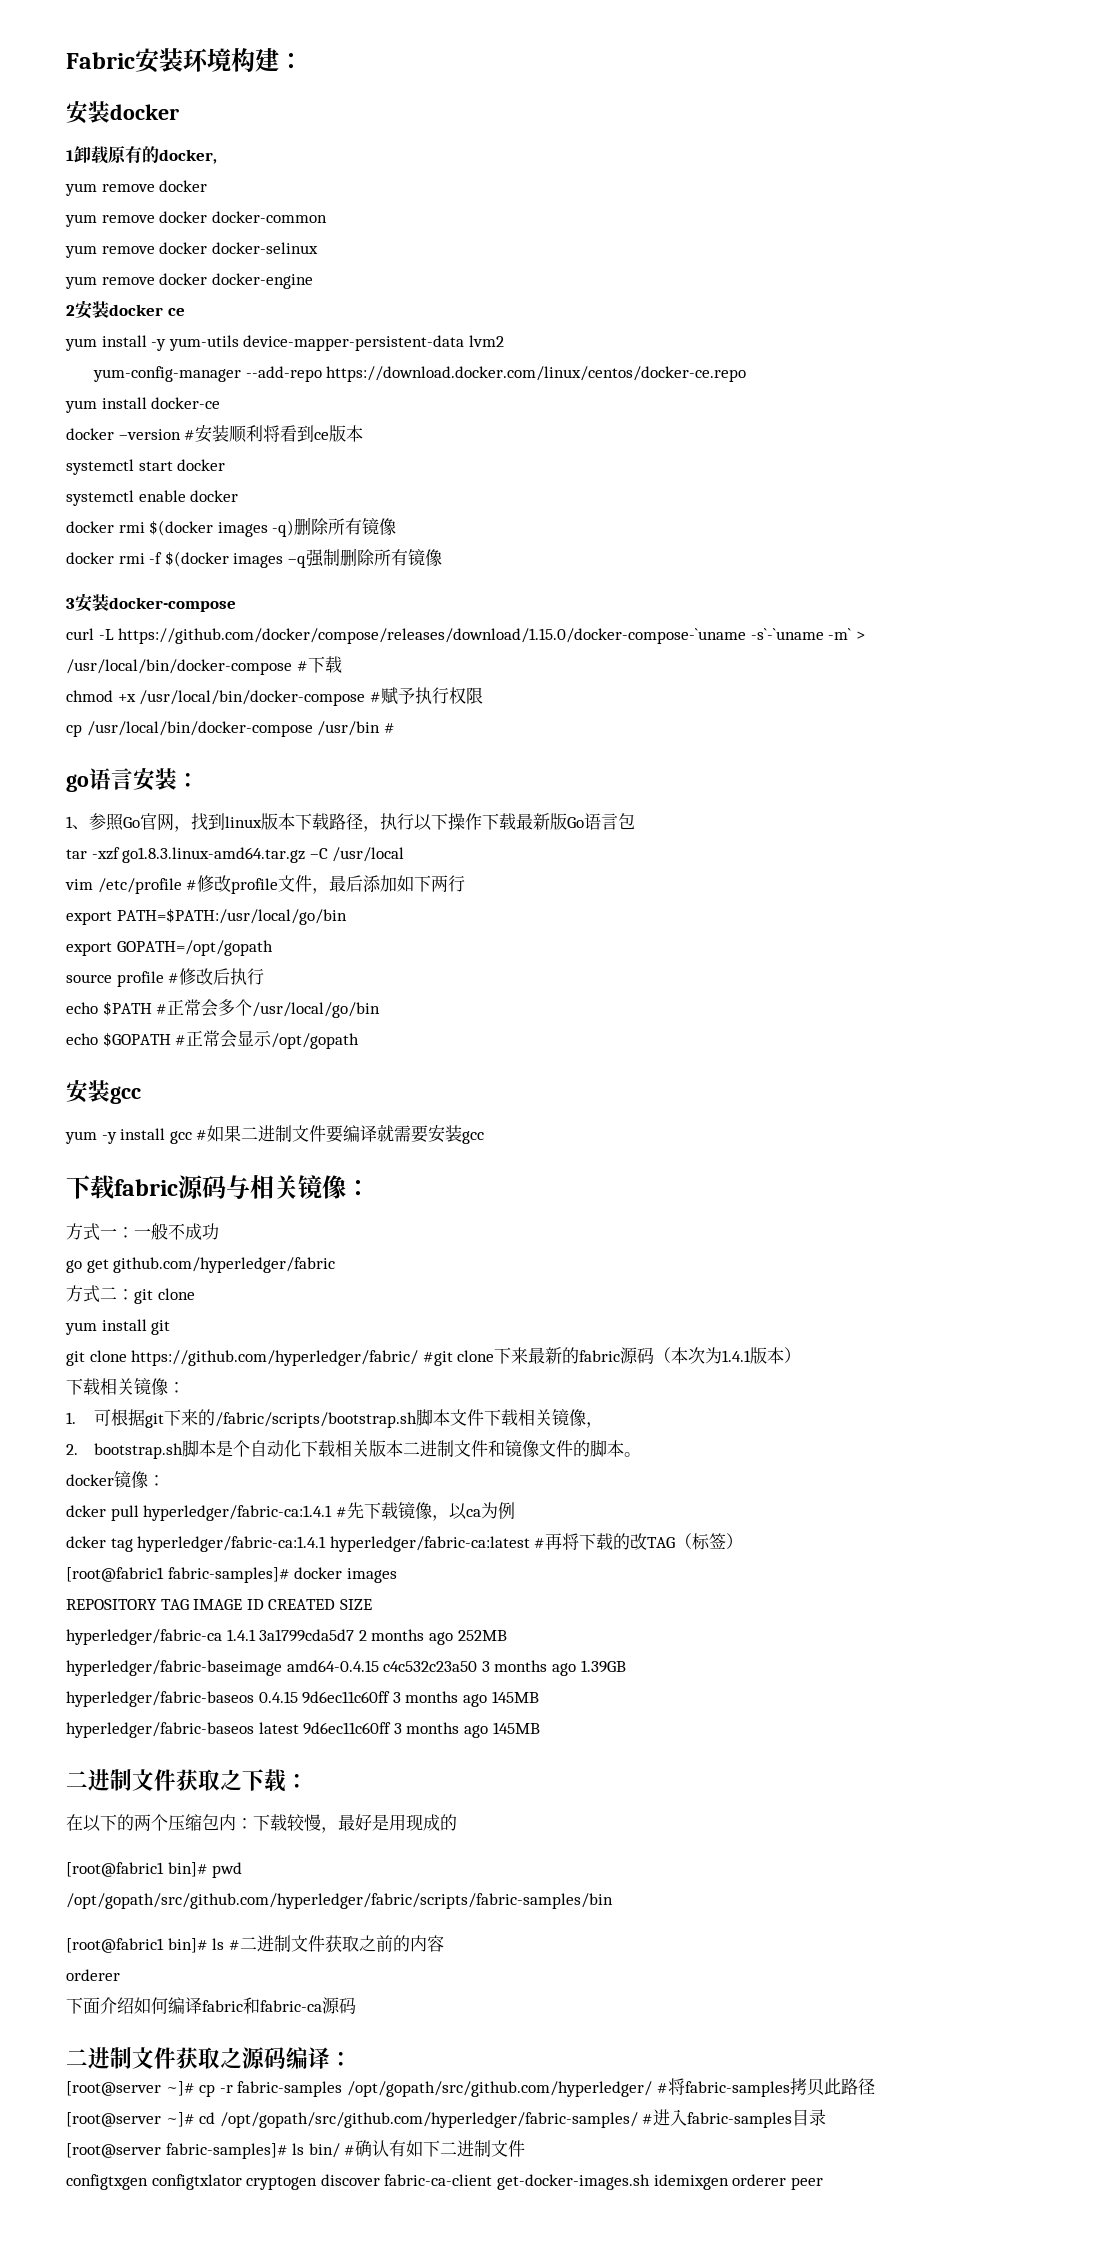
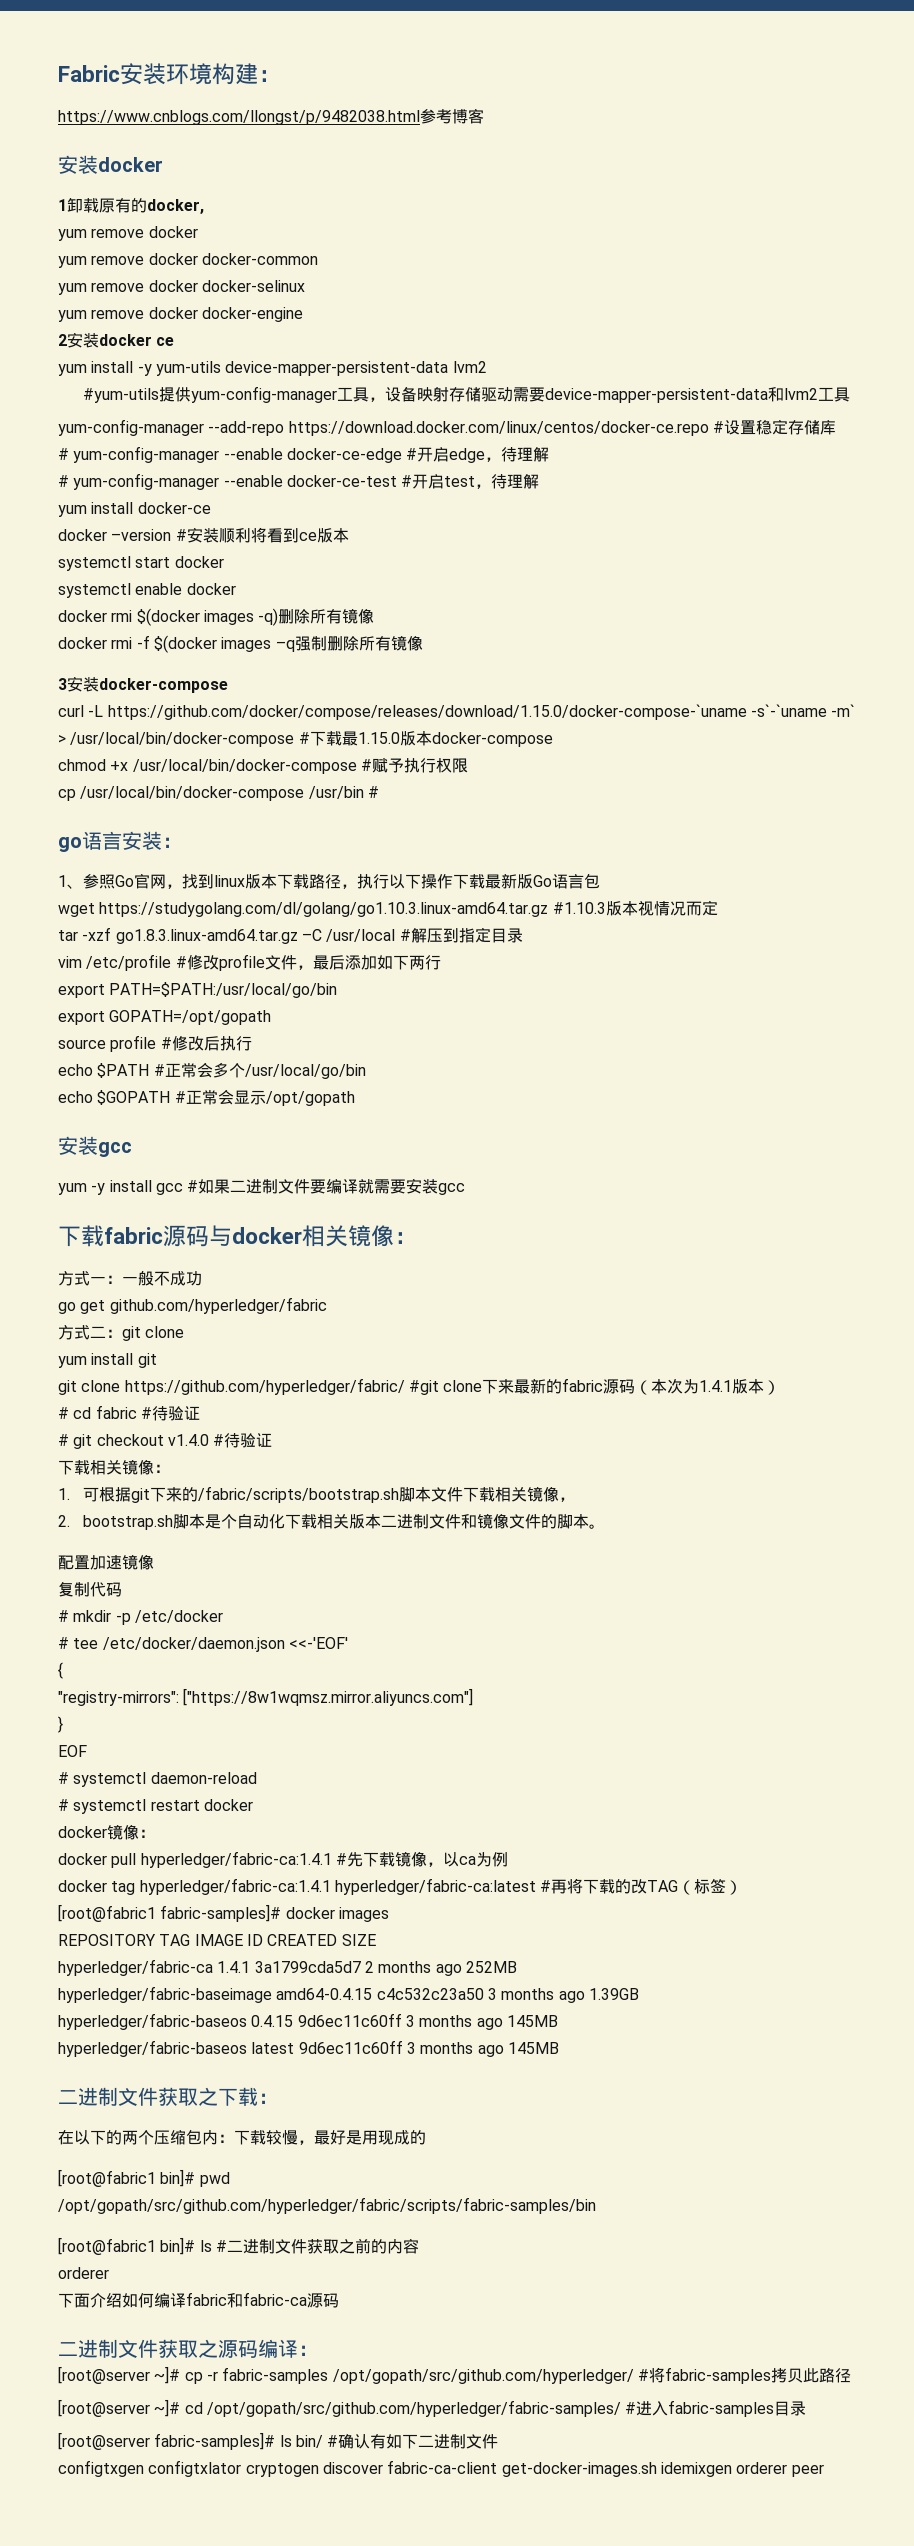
+ https://www.cnblogs.com/llongst/p/9482038.html参考博客
- yum-config-manager --add-repo https://download.docker.com/linux/centos/docker-ce.repo
+ #yum-utils提供yum-config-manager工具，设备映射存储驱动需要device-mapper-persistent-data和lvm2工具
+ yum-config-manager --add-repo https://download.docker.com/linux/centos/docker-ce.repo #设置稳定存储库
+ # yum-config-manager --enable docker-ce-edge #开启edge，待理解
+ # yum-config-manager --enable docker-ce-test #开启test，待理解
- curl -L https://github.com/docker/compose/releases/download/1.15.0/docker-compose-`uname -s`-`uname -m` > /usr/local/bin/docker-compose #下载
+ curl -L https://github.com/docker/compose/releases/download/1.15.0/docker-compose-`uname -s`-`uname -m` > /usr/local/bin/docker-compose #下载最1.15.0版本docker-compose
+ wget https://studygolang.com/dl/golang/go1.10.3.linux-amd64.tar.gz #1.10.3版本视情况而定
- tar -xzf go1.8.3.linux-amd64.tar.gz –C /usr/local
+ tar -xzf go1.8.3.linux-amd64.tar.gz –C /usr/local #解压到指定目录
- 下载fabric源码与相关镜像：
+ 下载fabric源码与docker相关镜像：
+ # cd fabric #待验证
+ # git checkout v1.4.0 #待验证
+ 配置加速镜像
+ 复制代码
+ # mkdir -p /etc/docker
+ # tee /etc/docker/daemon.json <<-'EOF'
+ {
+ "registry-mirrors": ["https://8w1wqmsz.mirror.aliyuncs.com"]
+ }
+ EOF
+ # systemctl daemon-reload
+ # systemctl restart docker
- dcker pull hyperledger/fabric-ca:1.4.1 #先下载镜像，以ca为例
+ docker pull hyperledger/fabric-ca:1.4.1 #先下载镜像，以ca为例
- dcker tag hyperledger/fabric-ca:1.4.1 hyperledger/fabric-ca:latest #再将下载的改TAG（标签）
+ docker tag hyperledger/fabric-ca:1.4.1 hyperledger/fabric-ca:latest #再将下载的改TAG（标签）

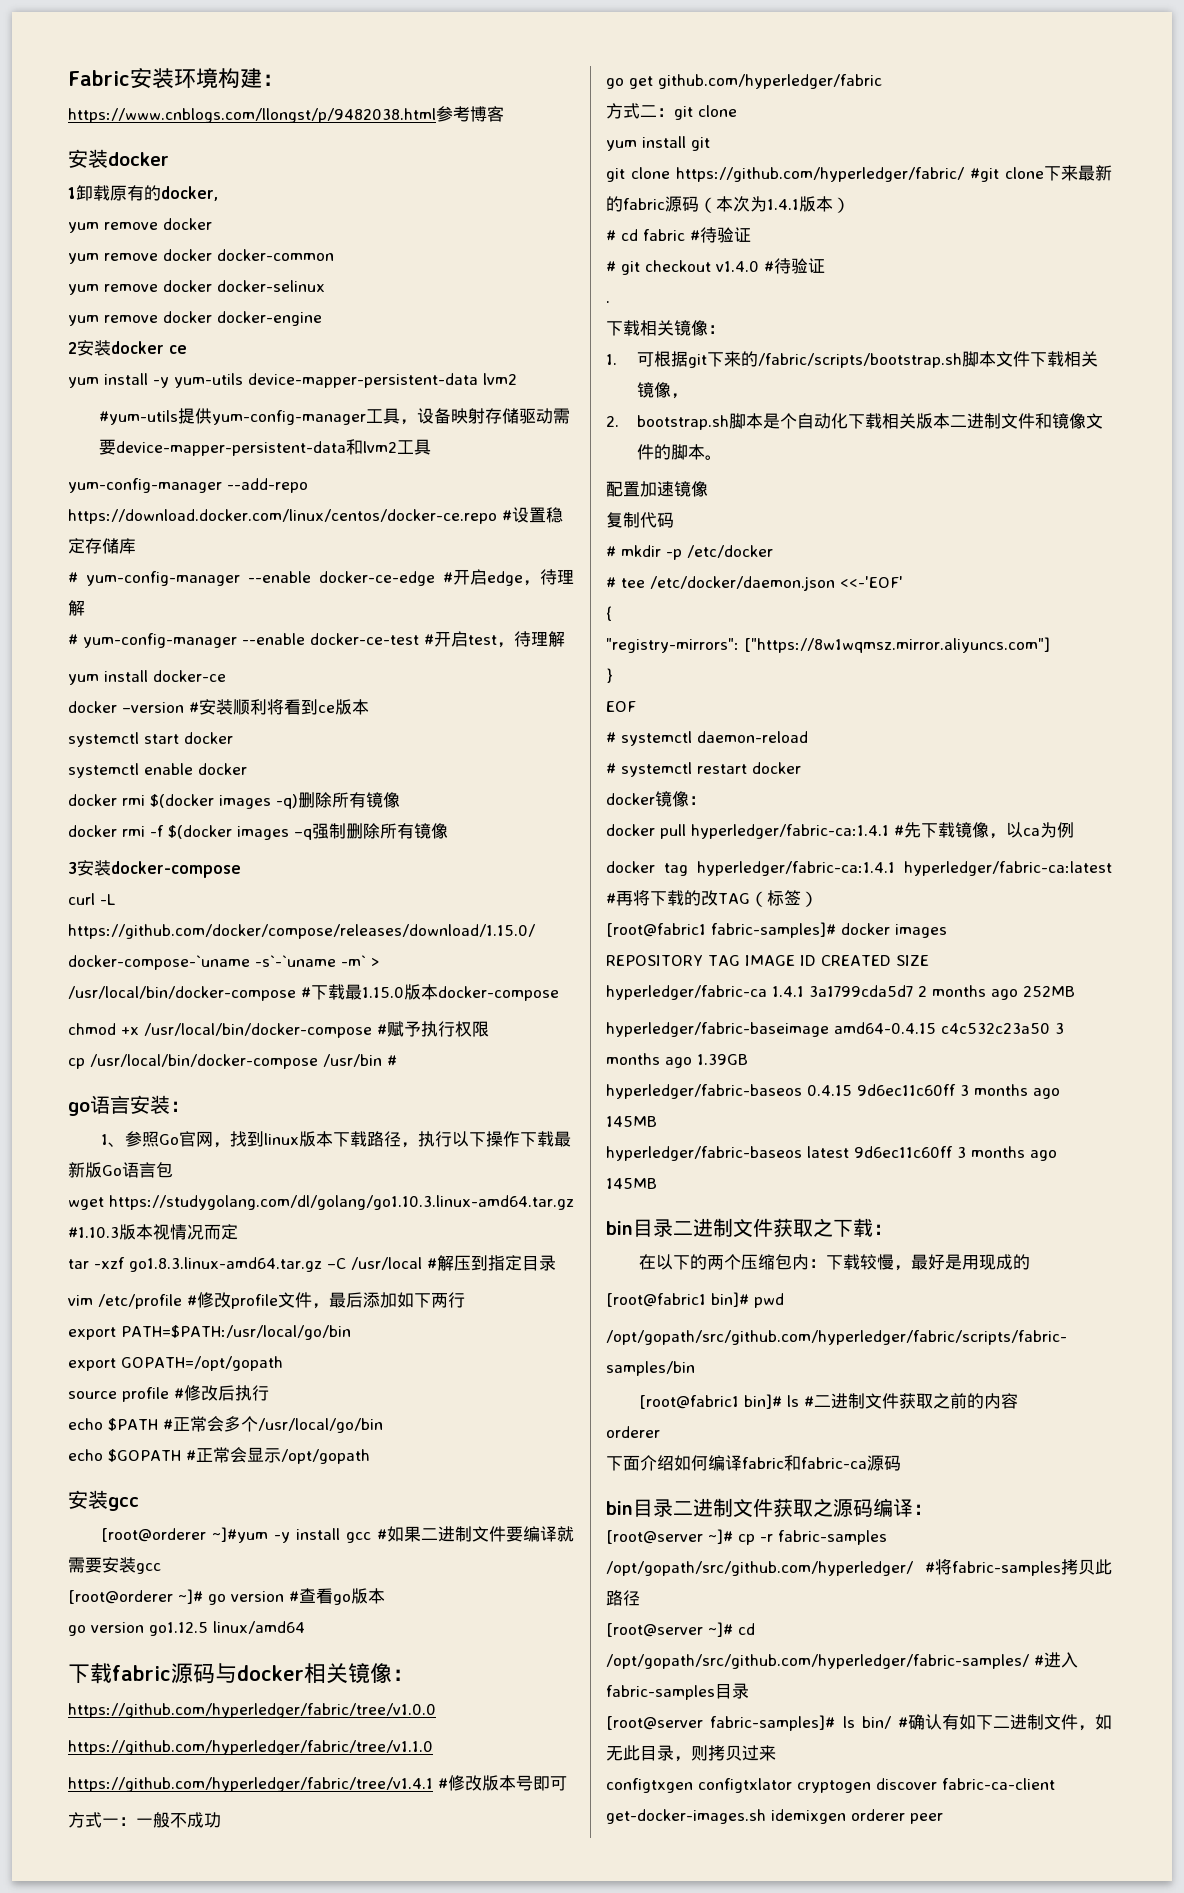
- yum -y install gcc #如果二进制文件要编译就需要安装gcc
+ [root@orderer ~]#yum -y install gcc #如果二进制文件要编译就需要安装gcc
+ [root@orderer ~]# go version #查看go版本
+ go version go1.12.5 linux/amd64
+ https://github.com/hyperledger/fabric/tree/v1.0.0
+ https://github.com/hyperledger/fabric/tree/v1.1.0
+ https://github.com/hyperledger/fabric/tree/v1.4.1 #修改版本号即可
+ .
- 二进制文件获取之下载：
+ bin目录二进制文件获取之下载：
- 二进制文件获取之源码编译：
+ bin目录二进制文件获取之源码编译：
- [root@server fabric-samples]# ls bin/ #确认有如下二进制文件
+ [root@server fabric-samples]# ls bin/ #确认有如下二进制文件，如无此目录，则拷贝过来

